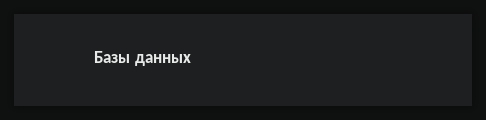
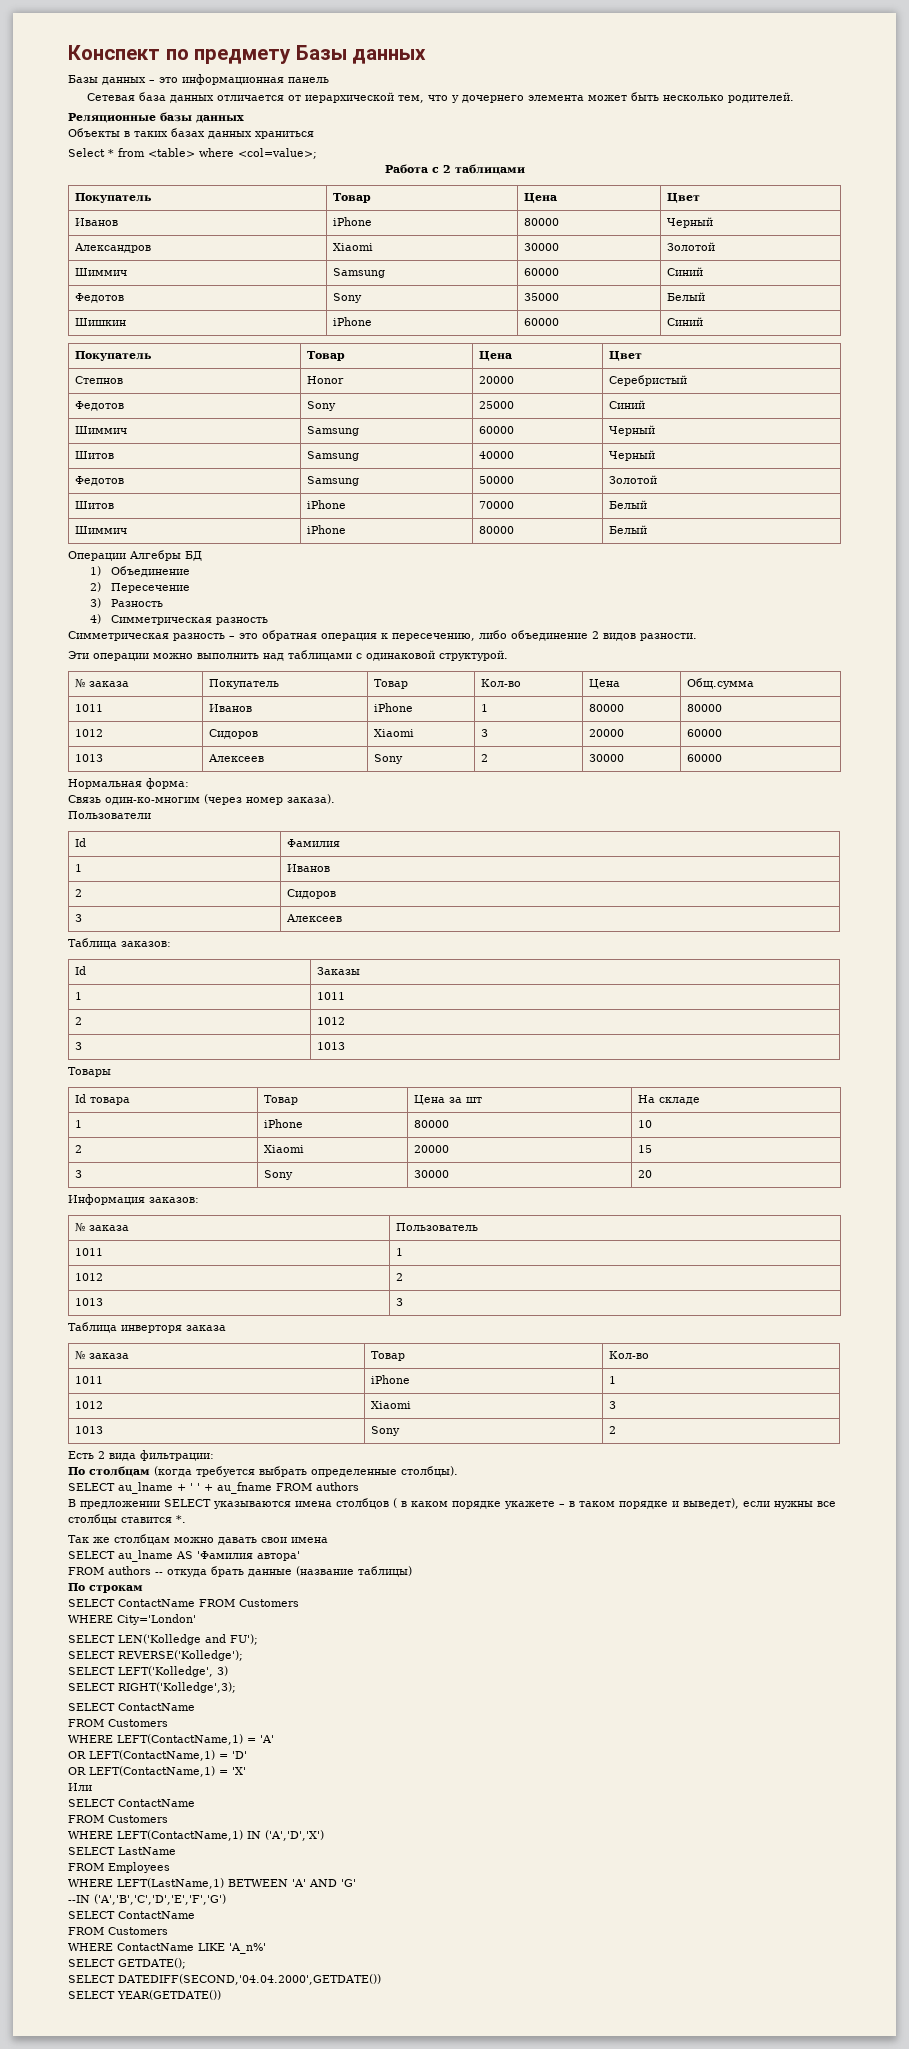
- Базы данных
+ Конспект по предмету Базы данных
+ Базы данных – это информационная панель
+ Сетевая база данных отличается от иерархической тем, что у дочернего элемента может быть несколько родителей.
+ Реляционные базы данных
+ Объекты в таких базах данных храниться
+ Select * from <table> where <col=value>;
+ Работа с 2 таблицами
+ Покупатель | Товар | Цена | Цвет
+ Иванов | iPhone | 80000 | Черный
+ Александров | Xiaomi | 30000 | Золотой
+ Шиммич | Samsung | 60000 | Синий
+ Федотов | Sony | 35000 | Белый
+ Шишкин | iPhone | 60000 | Синий
+ Покупатель | Товар | Цена | Цвет
+ Степнов | Honor | 20000 | Серебристый
+ Федотов | Sony | 25000 | Синий
+ Шиммич | Samsung | 60000 | Черный
+ Шитов | Samsung | 40000 | Черный
+ Федотов | Samsung | 50000 | Золотой
+ Шитов | iPhone | 70000 | Белый
+ Шиммич | iPhone | 80000 | Белый
+ Операции Алгебры БД
+ 1) Объединение
+ 2) Пересечение
+ 3) Разность
+ 4) Симметрическая разность
+ Симметрическая разность – это обратная операция к пересечению, либо объединение 2 видов разности.
+ Эти операции можно выполнить над таблицами с одинаковой структурой.
+ № заказа | Покупатель | Товар | Кол-во | Цена | Общ.cумма
+ 1011 | Иванов | iPhone | 1 | 80000 | 80000
+ 1012 | Сидоров | Xiaomi | 3 | 20000 | 60000
+ 1013 | Алексеев | Sony | 2 | 30000 | 60000
+ Нормальная форма:
+ Связь один-ко-многим (через номер заказа).
+ Пользователи
+ Id | Фамилия
+ 1 | Иванов
+ 2 | Сидоров
+ 3 | Алексеев
+ Таблица заказов:
+ Id | Заказы
+ 1 | 1011
+ 2 | 1012
+ 3 | 1013
+ Товары
+ Id товара | Товар | Цена за шт | На складе
+ 1 | iPhone | 80000 | 10
+ 2 | Xiaomi | 20000 | 15
+ 3 | Sony | 30000 | 20
+ Информация заказов:
+ № заказа | Пользователь
+ 1011 | 1
+ 1012 | 2
+ 1013 | 3
+ Таблица инверторя заказа
+ № заказа | Товар | Кол-во
+ 1011 | iPhone | 1
+ 1012 | Xiaomi | 3
+ 1013 | Sony | 2
+ Есть 2 вида фильтрации:
+ По столбцам (когда требуется выбрать определенные столбцы).
+ SELECT au_lname + ' ' + au_fname FROM authors
+ В предложении SELECT указываются имена столбцов ( в каком порядке укажете – в таком порядке и выведет), если нужны все столбцы ставится *.
+ Так же столбцам можно давать свои имена
+ SELECT au_lname AS 'Фамилия автора'
+ FROM authors -- откуда брать данные (название таблицы)
+ По строкам
+ SELECT ContactName FROM Customers
+ WHERE City='London'
+ SELECT LEN('Kolledge and FU');
+ SELECT REVERSE('Kolledge');
+ SELECT LEFT('Kolledge', 3)
+ SELECT RIGHT('Kolledge',3);
+ SELECT ContactName
+ FROM Customers
+ WHERE LEFT(ContactName,1) = 'A'
+ OR LEFT(ContactName,1) = 'D'
+ OR LEFT(ContactName,1) = 'X'
+ Или
+ SELECT ContactName
+ FROM Customers
+ WHERE LEFT(ContactName,1) IN ('A','D','X')
+ SELECT LastName
+ FROM Employees
+ WHERE LEFT(LastName,1) BETWEEN 'A' AND 'G'
+ --IN ('A','B','C','D','E','F','G')
+ SELECT ContactName
+ FROM Customers
+ WHERE ContactName LIKE 'A_n%'
+ SELECT GETDATE();
+ SELECT DATEDIFF(SECOND,'04.04.2000',GETDATE())
+ SELECT YEAR(GETDATE())

